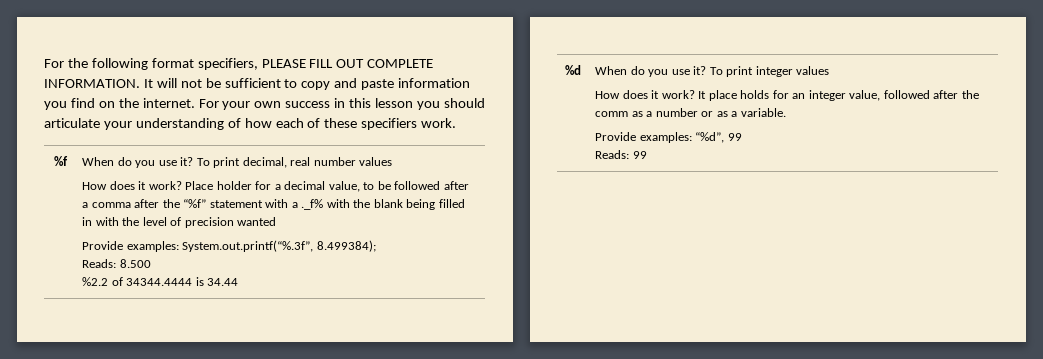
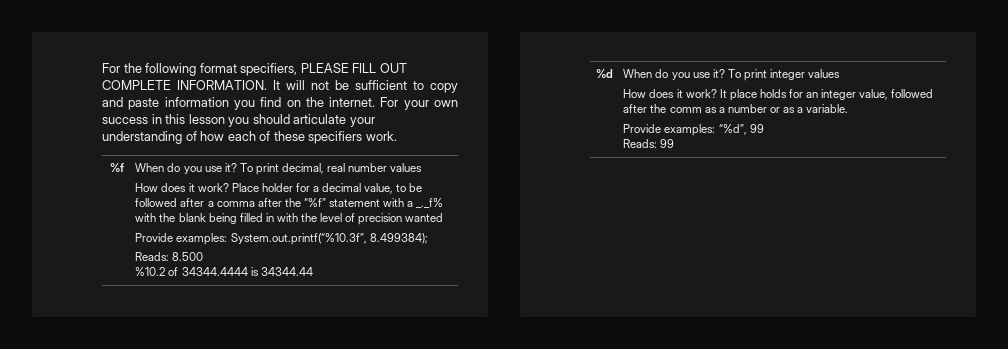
- Place holder for a decimal value, to be followed after a comma after the “%f” statement with a ._f% with the blank being filled in with the level of precision wanted
+ Place holder for a decimal value, to be followed after a comma after the “%f” statement with a _._f% with the blank being filled in with the level of precision wanted
- Provide examples: System.out.printf(“%.3f”, 8.499384);
+ Provide examples: System.out.printf(“%10.3f”, 8.499384);
- %2.2 of 34344.4444 is 34.44
+ %10.2 of 34344.4444 is 34344.44

